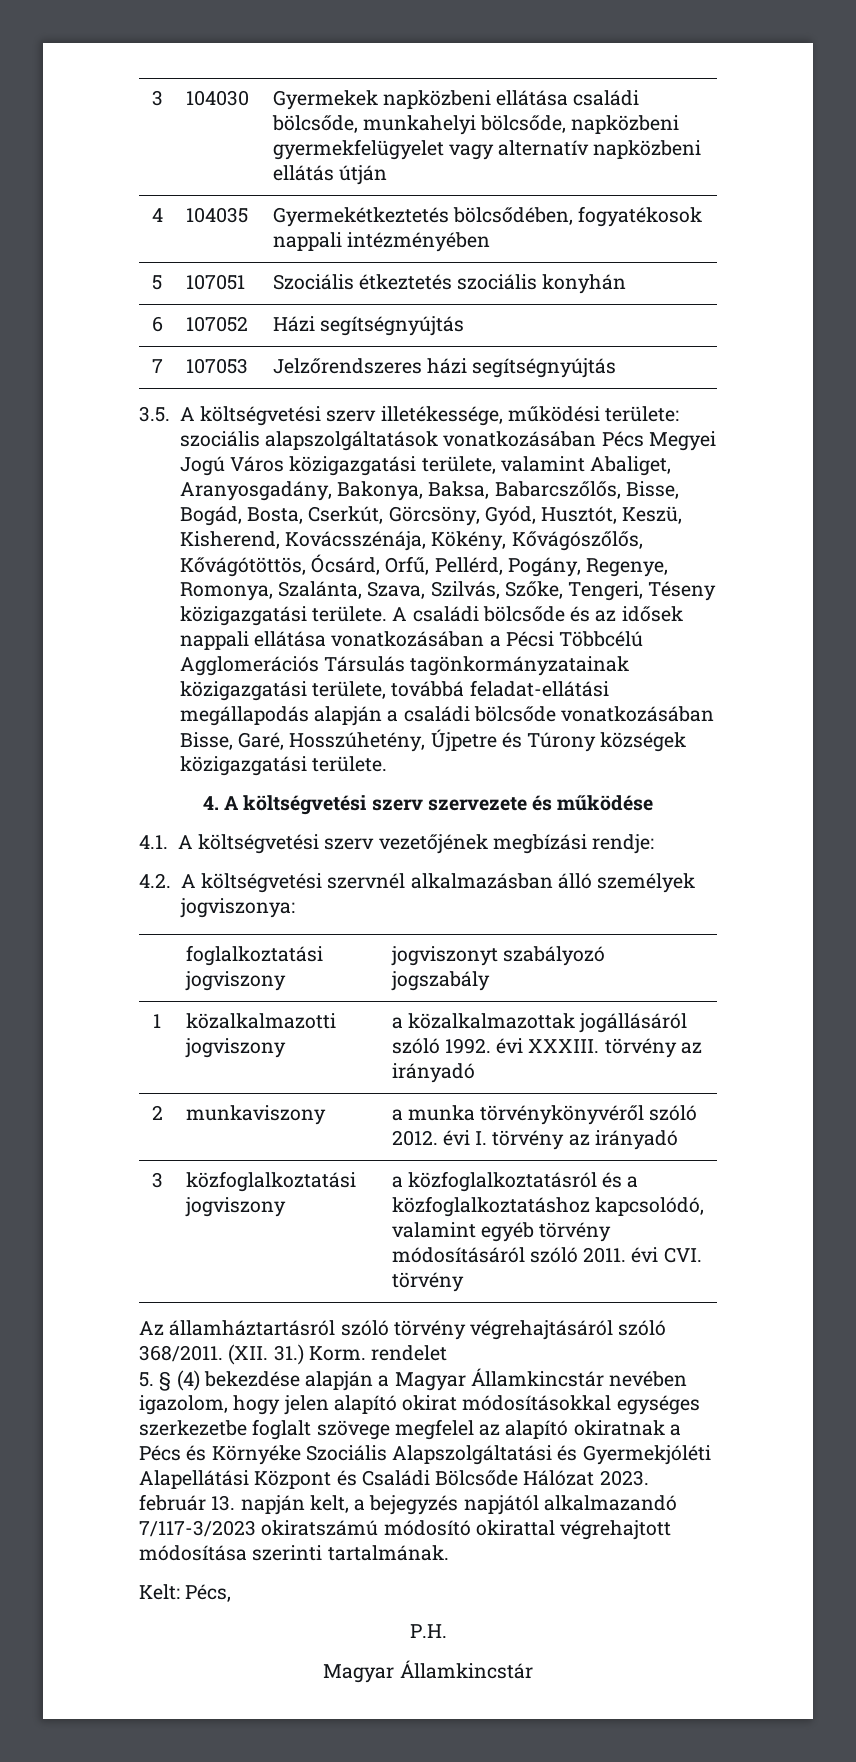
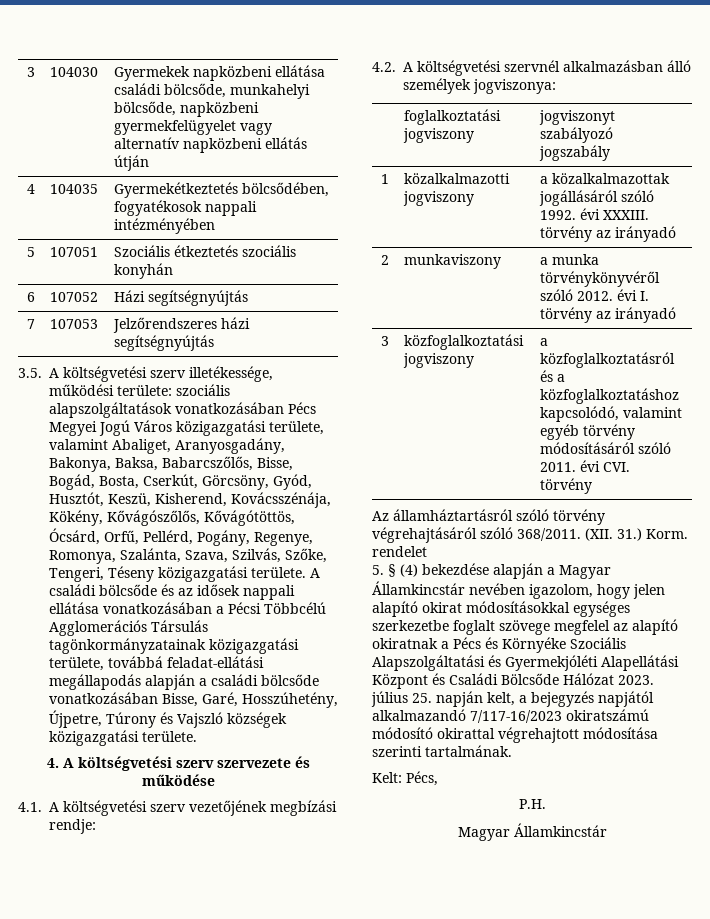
- A családi bölcsőde és az idősek nappali ellátása vonatkozásában a Pécsi Többcélú Agglomerációs Társulás tagönkormányzatainak közigazgatási területe, továbbá feladat-ellátási megállapodás alapján a családi bölcsőde vonatkozásában Bisse, Garé, Hosszúhetény, Újpetre és Túrony községek közigazgatási területe.
+ A családi bölcsőde és az idősek nappali ellátása vonatkozásában a Pécsi Többcélú Agglomerációs Társulás tagönkormányzatainak közigazgatási területe, továbbá feladat-ellátási megállapodás alapján a családi bölcsőde vonatkozásában Bisse, Garé, Hosszúhetény, Újpetre, Túrony és Vajszló községek közigazgatási területe.
- 5. § (4) bekezdése alapján a Magyar Államkincstár nevében igazolom, hogy jelen alapító okirat módosításokkal egységes szerkezetbe foglalt szövege megfelel az alapító okiratnak a Pécs és Környéke Szociális Alapszolgáltatási és Gyermekjóléti Alapellátási Központ és Családi Bölcsőde Hálózat 2023. február 13. napján kelt, a bejegyzés napjától alkalmazandó 7/117-3/2023 okiratszámú módosító okirattal végrehajtott módosítása szerinti tartalmának.
+ 5. § (4) bekezdése alapján a Magyar Államkincstár nevében igazolom, hogy jelen alapító okirat módosításokkal egységes szerkezetbe foglalt szövege megfelel az alapító okiratnak a Pécs és Környéke Szociális Alapszolgáltatási és Gyermekjóléti Alapellátási Központ és Családi Bölcsőde Hálózat 2023. július 25. napján kelt, a bejegyzés napjától alkalmazandó 7/117-16/2023 okiratszámú módosító okirattal végrehajtott módosítása szerinti tartalmának.

